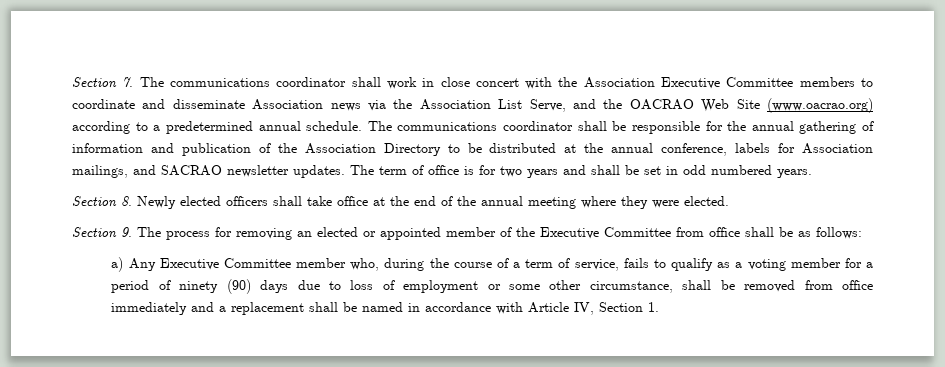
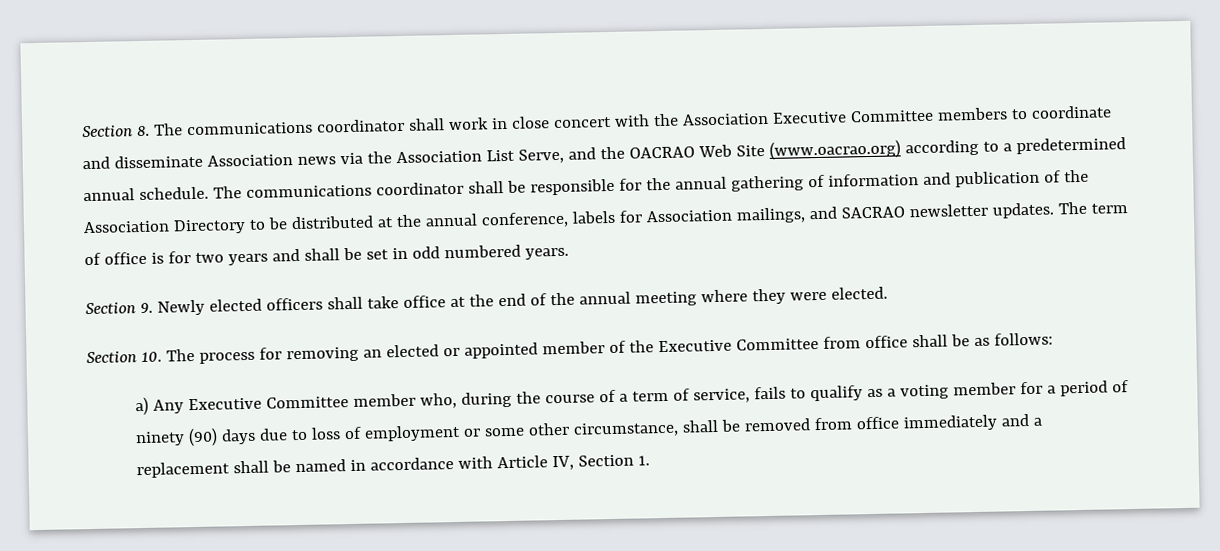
- Section 7. The communications coordinator shall work in close concert with the Association Executive Committee members to coordinate and disseminate Association news via the Association List Serve, and the OACRAO Web Site (www.oacrao.org) according to a predetermined annual schedule.
+ Section 8. The communications coordinator shall work in close concert with the Association Executive Committee members to coordinate and disseminate Association news via the Association List Serve, and the OACRAO Web Site (www.oacrao.org) according to a predetermined annual schedule.
- Section 8. Newly elected officers shall take office at the end of the annual meeting where they were elected.
+ Section 9. Newly elected officers shall take office at the end of the annual meeting where they were elected.
- Section 9. The process for removing an elected or appointed member of the Executive Committee from office shall be as follows:
+ Section 10. The process for removing an elected or appointed member of the Executive Committee from office shall be as follows:

